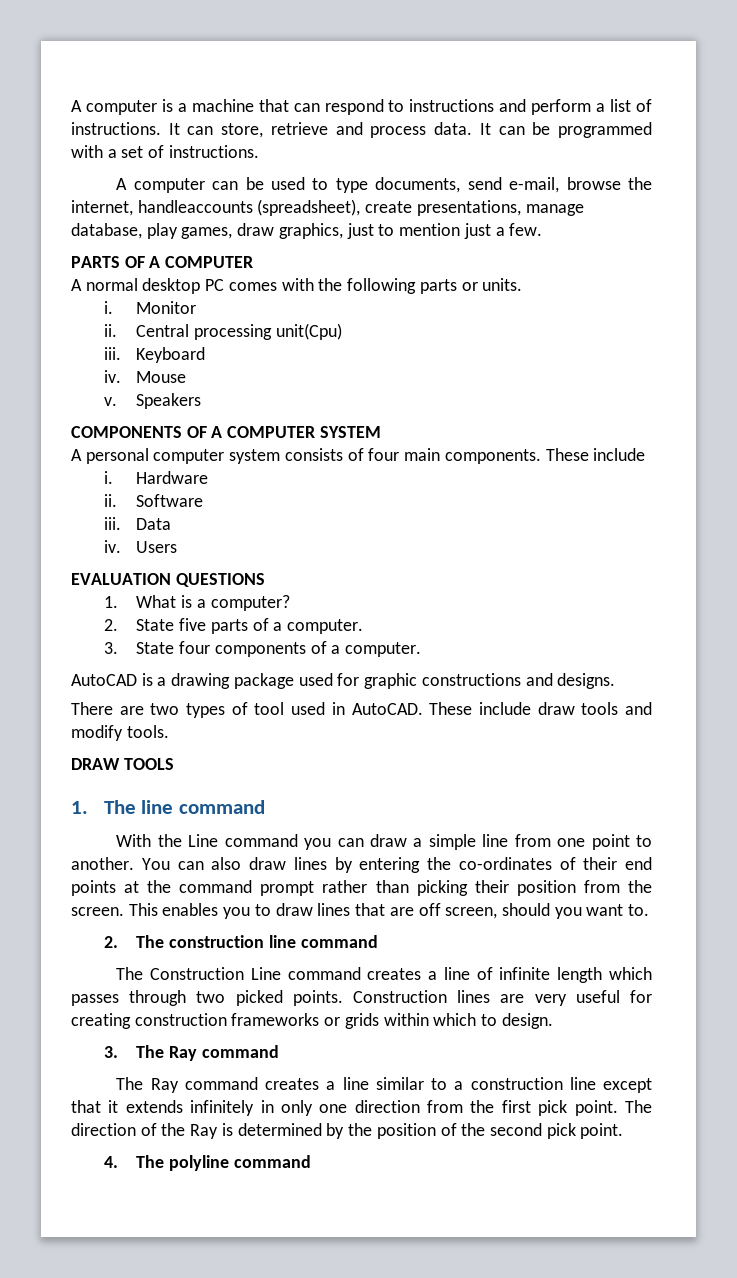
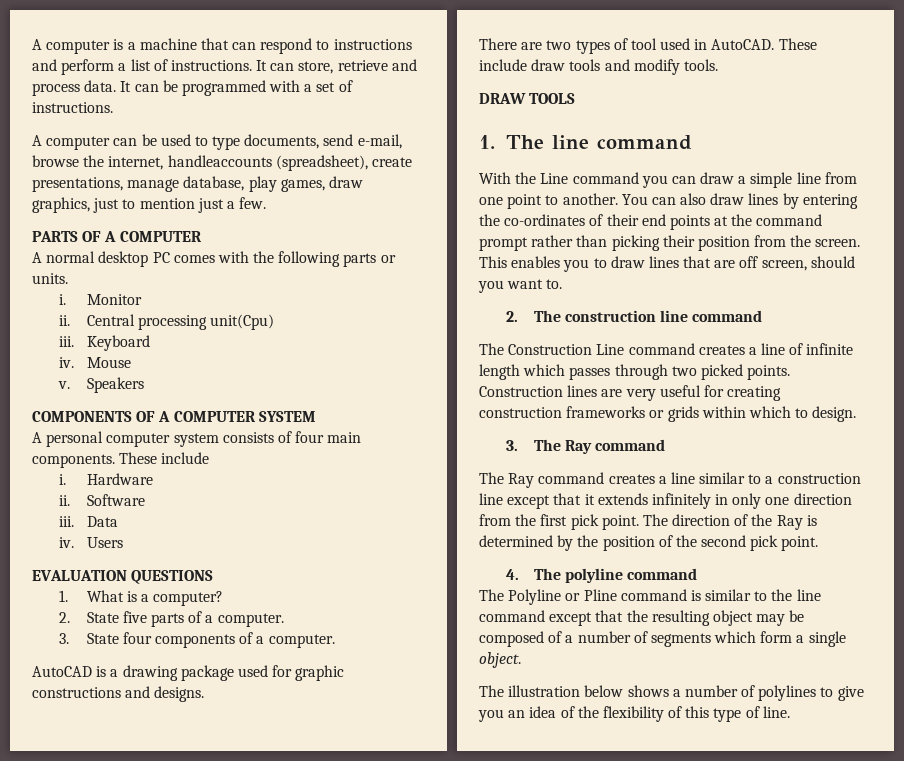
+ The Polyline or Pline command is similar to the line command except that the resulting object may be composed of a number of segments which form a single object.
+ The illustration below shows a number of polylines to give you an idea of the flexibility of this type of line.

